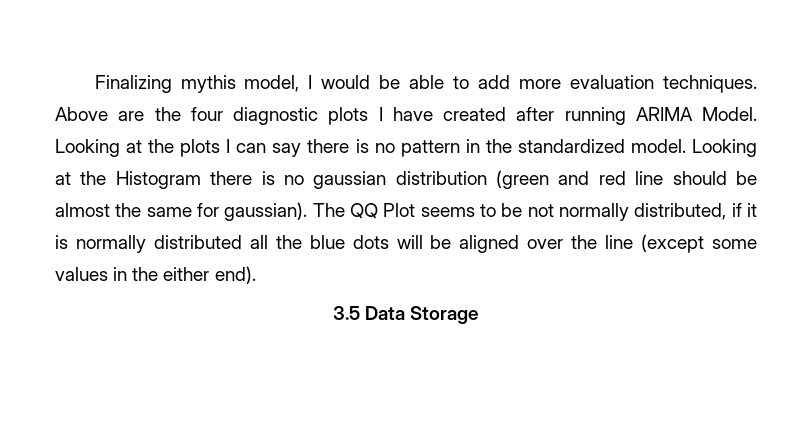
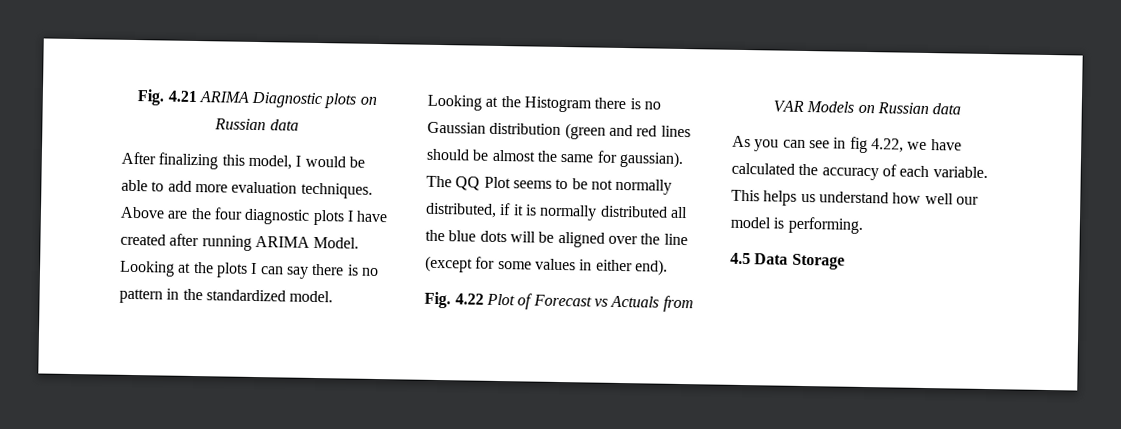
- Finalizing mythis model, I would be able to add more evaluation techniques.
+ Fig. 4.21 ARIMA Diagnostic plots on Russian data
+ After finalizing this model, I would be able to add more evaluation techniques.
- Looking at the Histogram there is no gaussian distribution (green and red line should be almost the same for gaussian).
+ Looking at the Histogram there is no Gaussian distribution (green and red lines should be almost the same for gaussian).
- The QQ Plot seems to be not normally distributed, if it is normally distributed all the blue dots will be aligned over the line (except some values in the either end).
+ The QQ Plot seems to be not normally distributed, if it is normally distributed all the blue dots will be aligned over the line (except for some values in either end).
- 3.5 Data Storage
+ Fig. 4.22 Plot of Forecast vs Actuals from VAR Models on Russian data
+ As you can see in fig 4.22, we have calculated the accuracy of each variable. This helps us understand how well our model is performing.
+ 4.5 Data Storage

